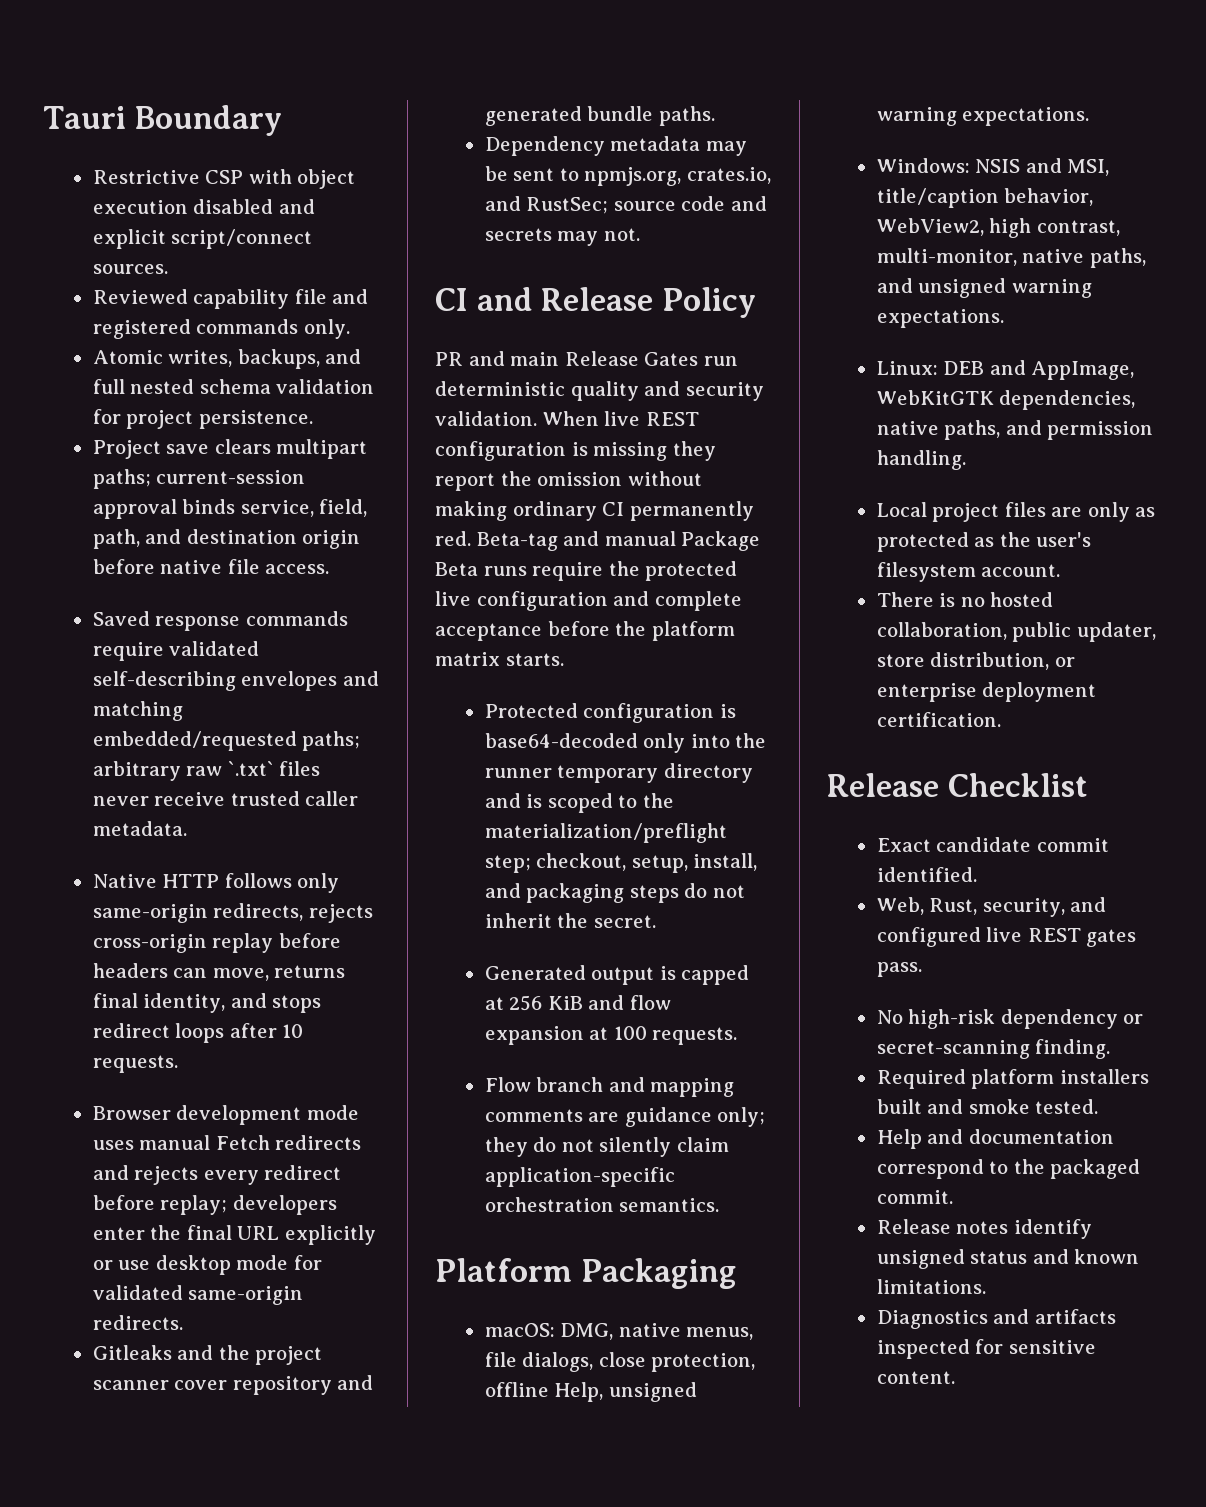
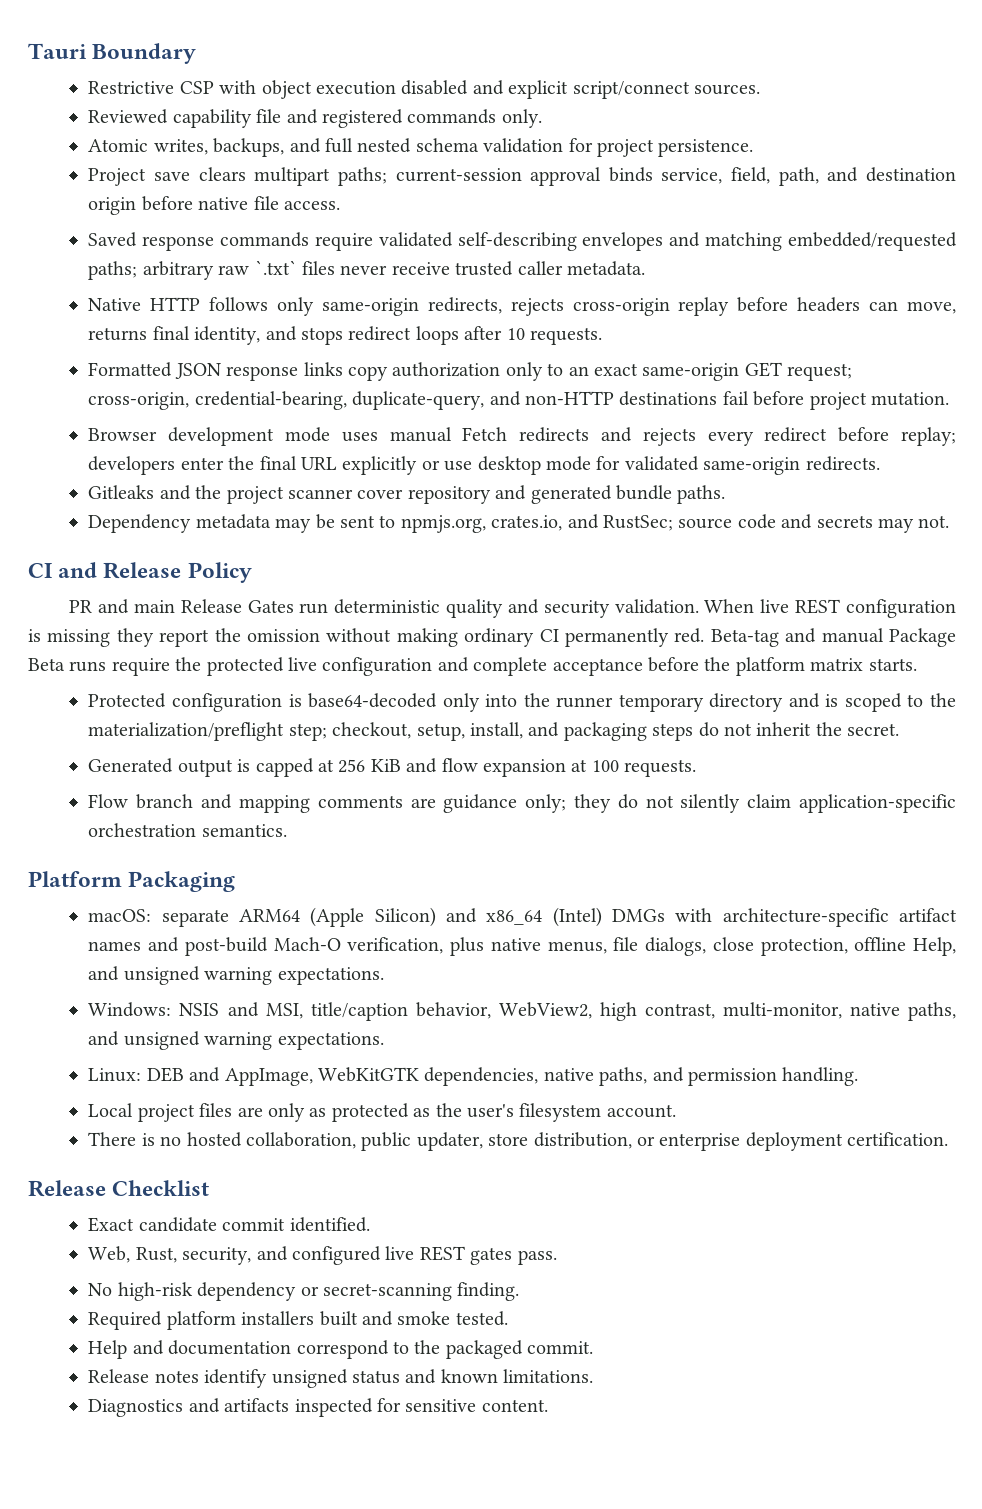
+ Formatted JSON response links copy authorization only to an exact same-origin GET request; cross-origin, credential-bearing, duplicate-query, and non-HTTP destinations fail before project mutation.
- macOS: DMG, native menus, file dialogs, close protection, offline Help, unsigned warning expectations.
+ macOS: separate ARM64 (Apple Silicon) and x86_64 (Intel) DMGs with architecture-specific artifact names and post-build Mach-O verification, plus native menus, file dialogs, close protection, offline Help, and unsigned warning expectations.

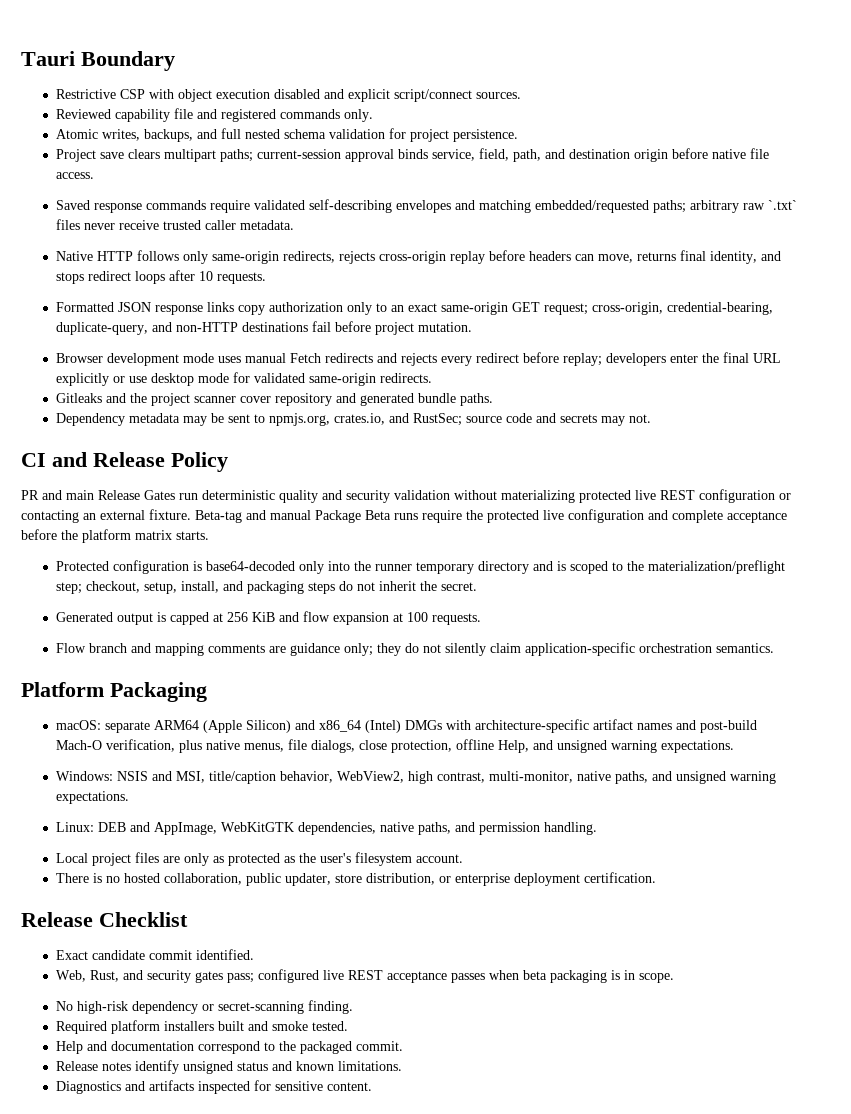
- PR and main Release Gates run deterministic quality and security validation. When live REST configuration is missing they report the omission without making ordinary CI permanently red.
+ PR and main Release Gates run deterministic quality and security validation without materializing protected live REST configuration or contacting an external fixture.
- Web, Rust, security, and configured live REST gates pass.
+ Web, Rust, and security gates pass; configured live REST acceptance passes when beta packaging is in scope.

